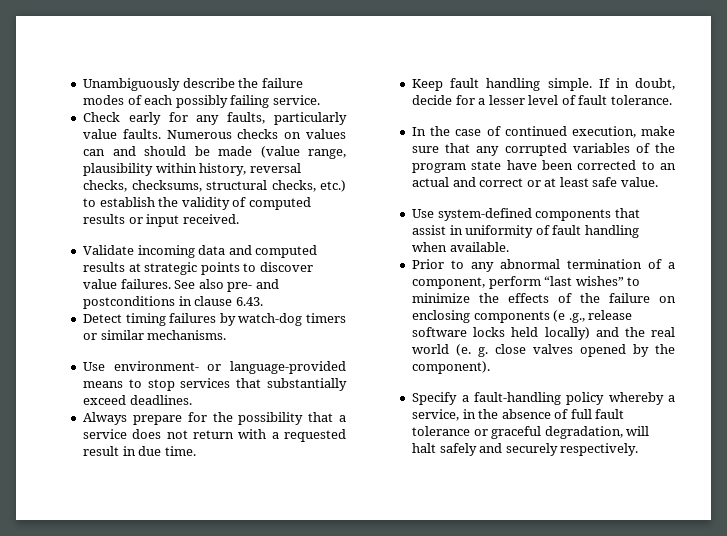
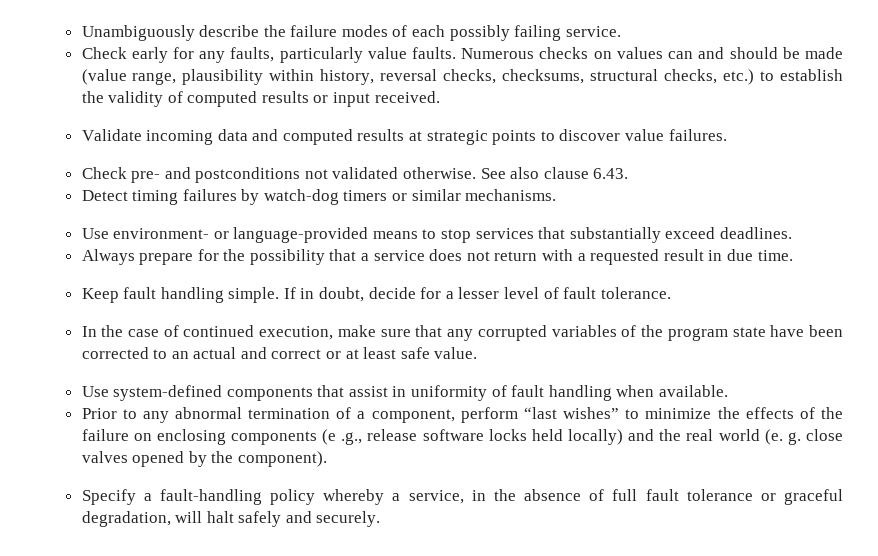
- Validate incoming data and computed results at strategic points to discover value failures. See also pre- and postconditions in clause 6.43.
+ Validate incoming data and computed results at strategic points to discover value failures.
+ Check pre- and postconditions not validated otherwise. See also clause 6.43.
- Specify a fault-handling policy whereby a service, in the absence of full fault tolerance or graceful degradation, will halt safely and securely respectively.
+ Specify a fault-handling policy whereby a service, in the absence of full fault tolerance or graceful degradation, will halt safely and securely.

